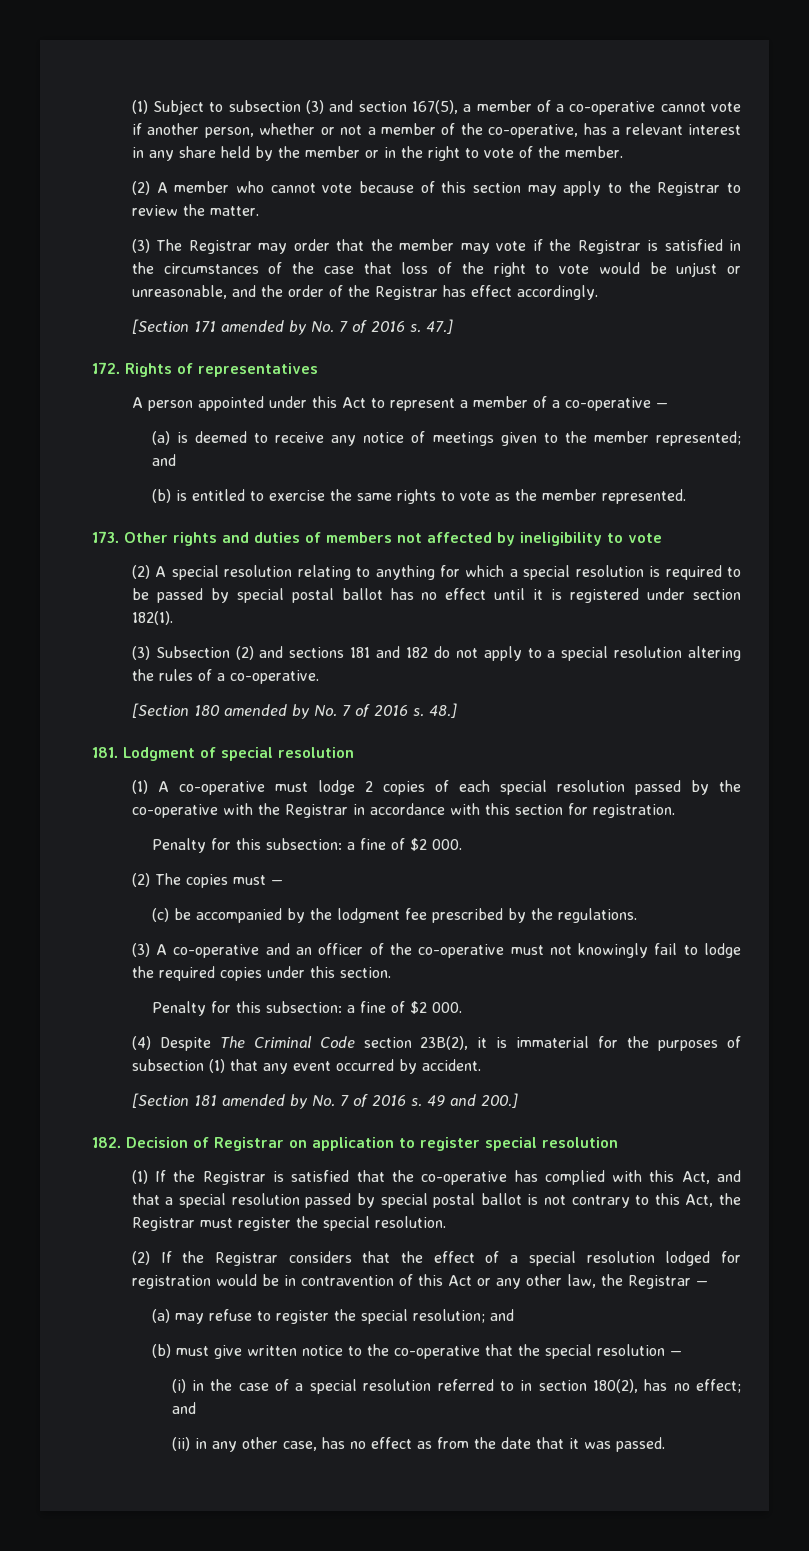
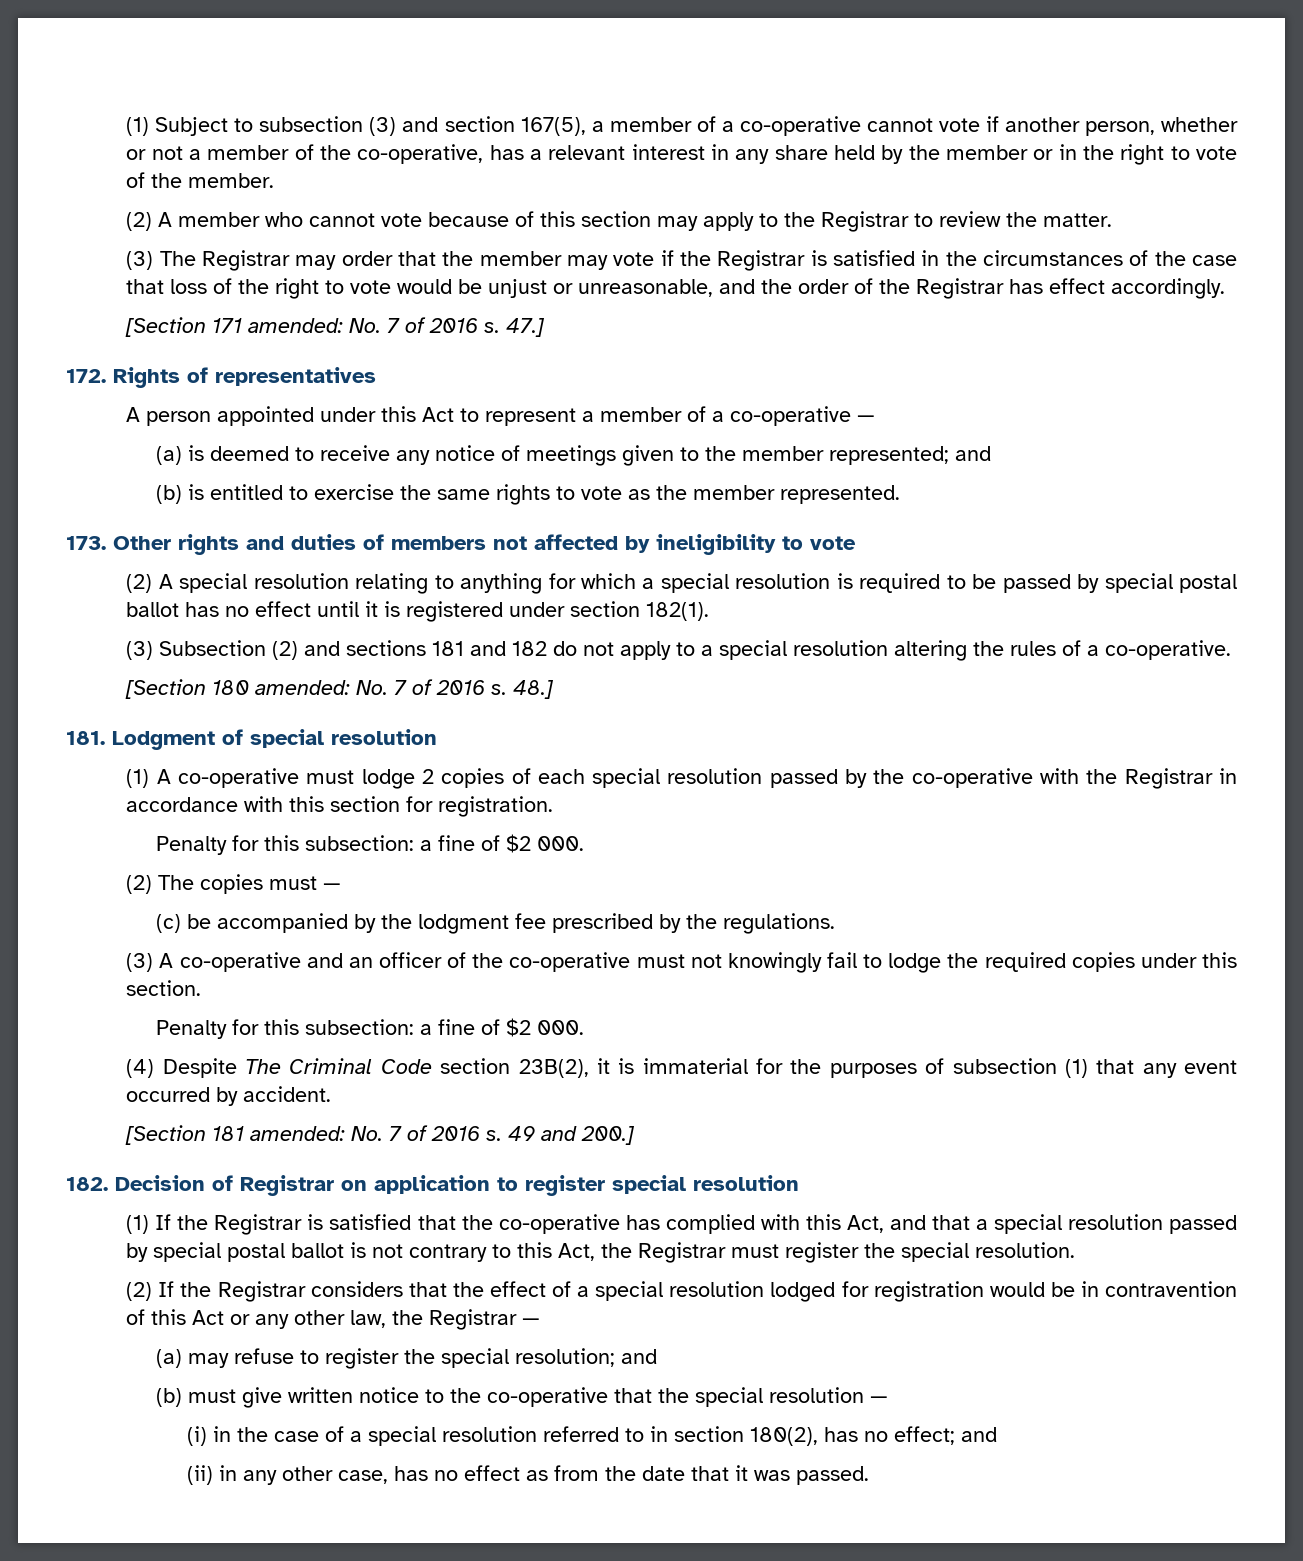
- [Section 171 amended by No. 7 of 2016 s.
+ [Section 171 amended: No. 7 of 2016 s.
- [Section 180 amended by No. 7 of 2016 s.
+ [Section 180 amended: No. 7 of 2016 s.
- [Section 181 amended by No. 7 of 2016 s.
+ [Section 181 amended: No. 7 of 2016 s.

